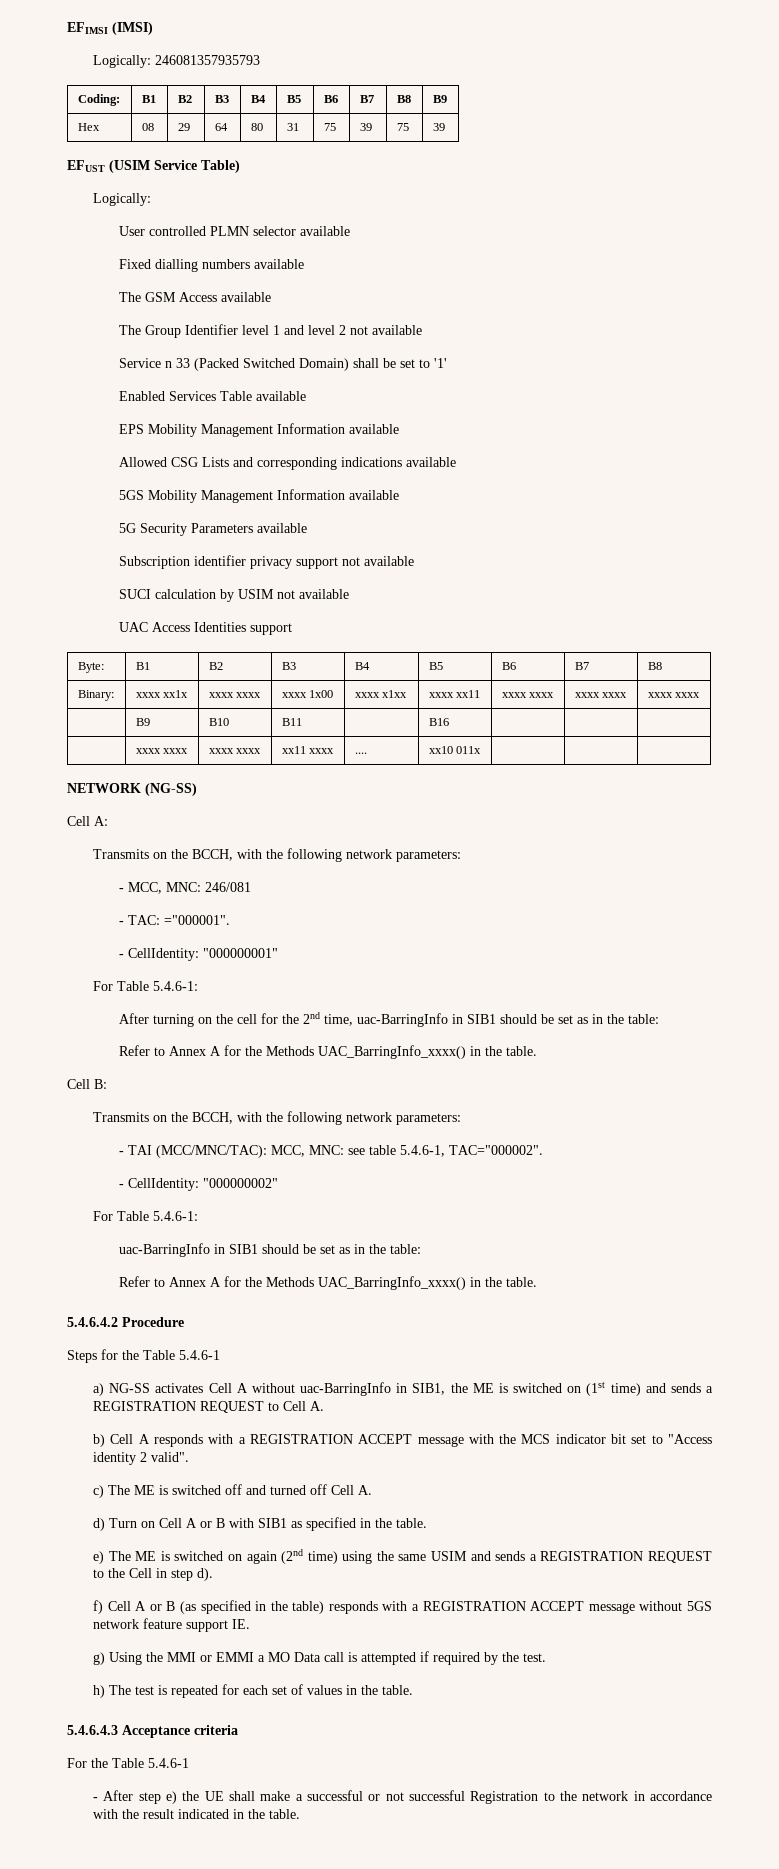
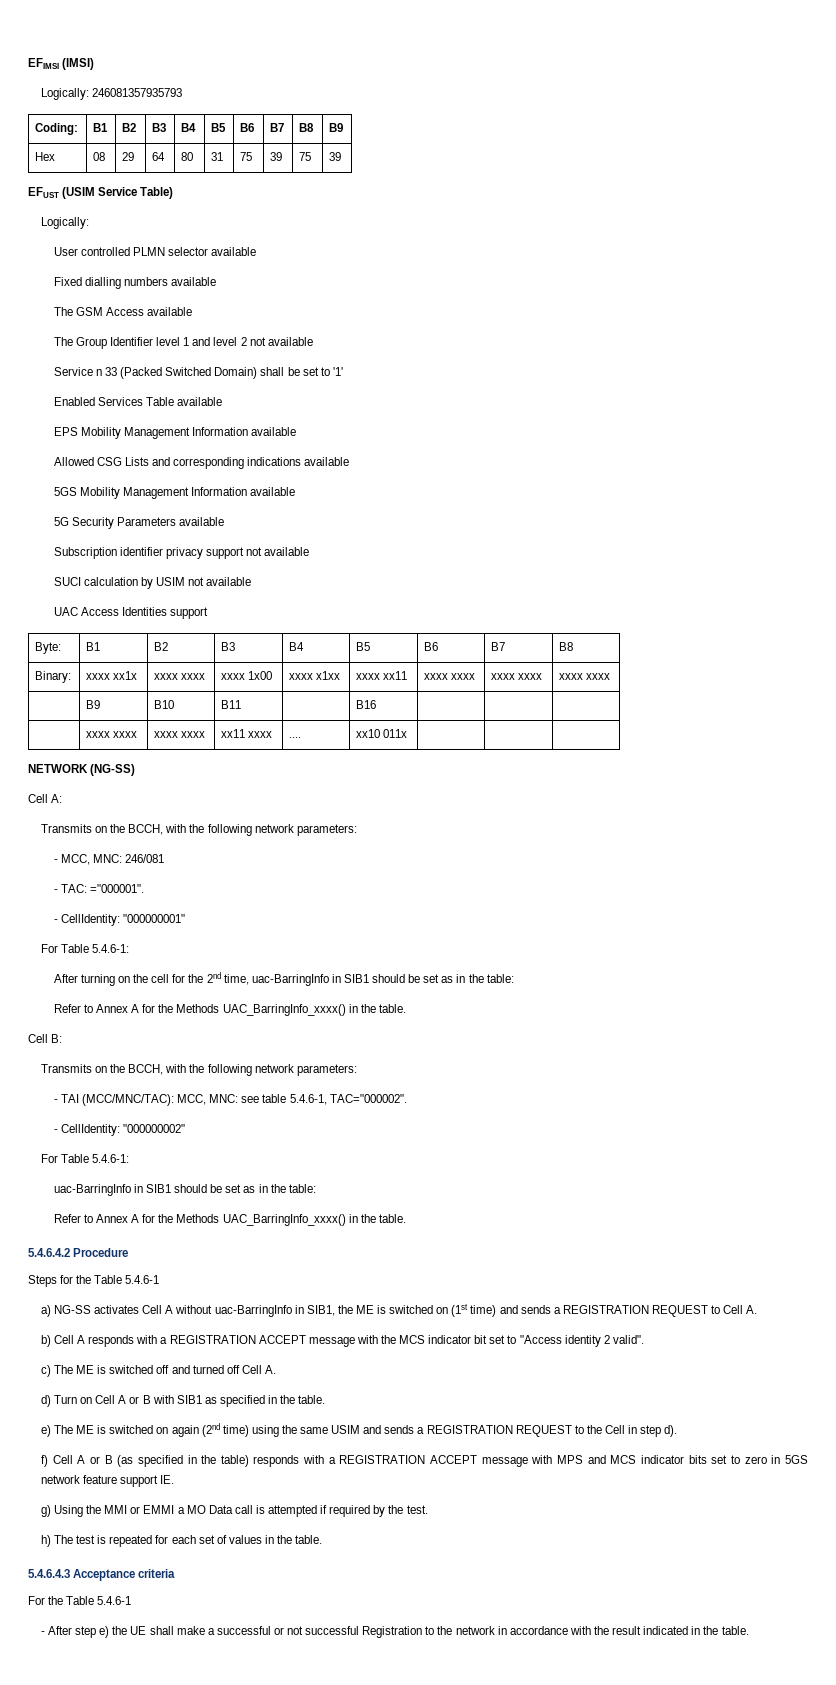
- f) Cell A or B (as specified in the table) responds with a REGISTRATION ACCEPT message without 5GS network feature support IE.
+ f) Cell A or B (as specified in the table) responds with a REGISTRATION ACCEPT message with MPS and MCS indicator bits set to zero in 5GS network feature support IE.

